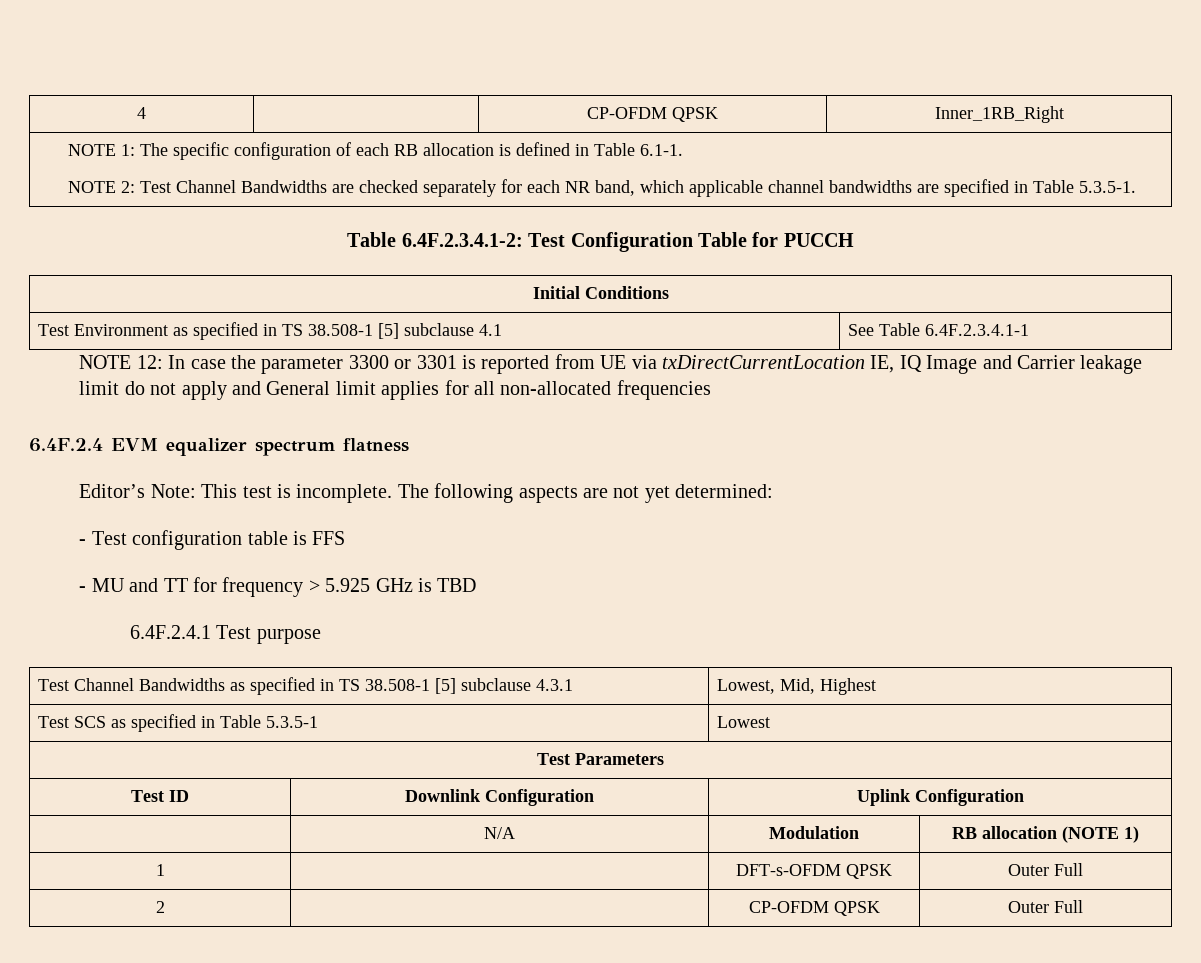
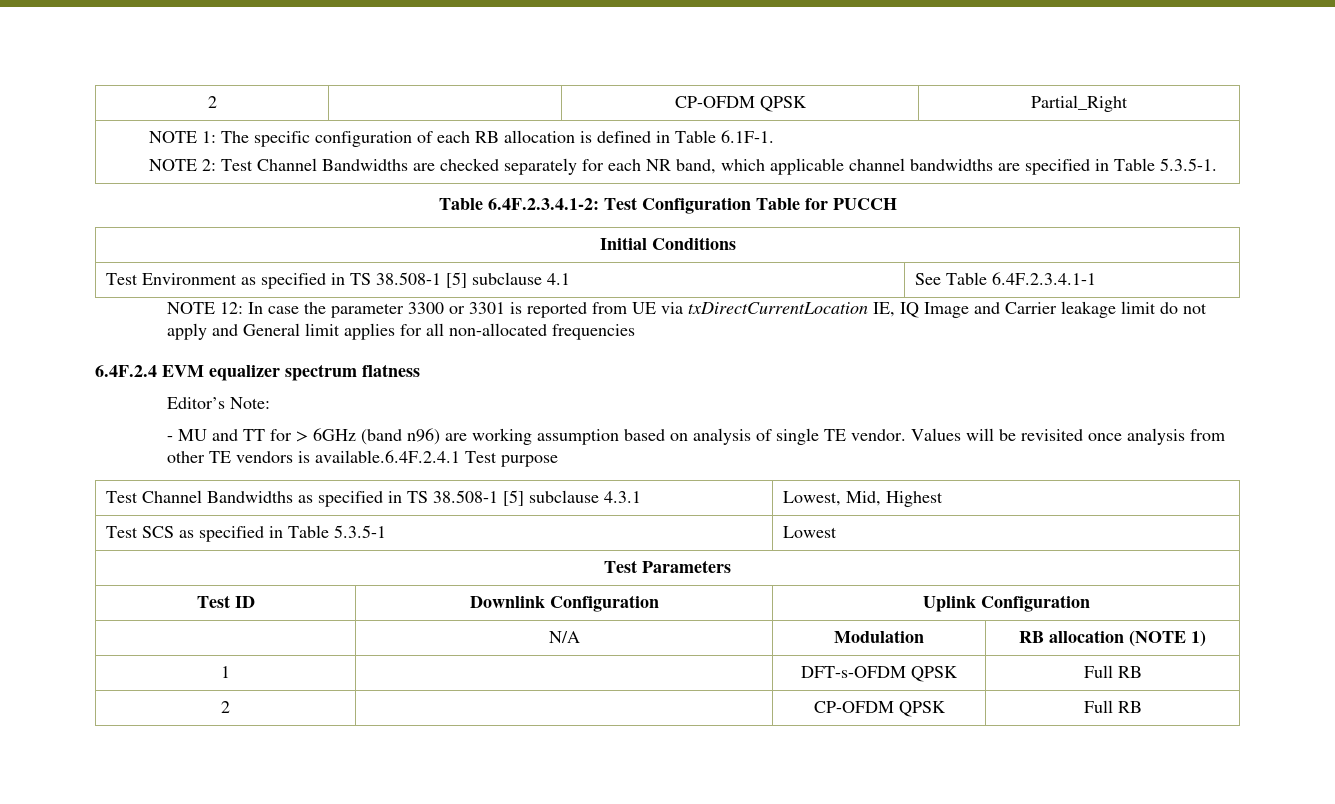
- 4 | | CP-OFDM QPSK | Inner_1RB_Right
+ 2 | | CP-OFDM QPSK | Partial_Right
- NOTE 1: The specific configuration of each RB allocation is defined in Table 6.1-1.
+ NOTE 1: The specific configuration of each RB allocation is defined in Table 6.1F-1.
- Editor’s Note: This test is incomplete. The following aspects are not yet determined:
- - Test configuration table is FFS
+ Editor’s Note:
- - MU and TT for frequency > 5.925 GHz is TBD
- 6.4F.2.4.1 Test purpose
+ - MU and TT for > 6GHz (band n96) are working assumption based on analysis of single TE vendor. Values will be revisited once analysis from other TE vendors is available.6.4F.2.4.1 Test purpose
- 1 | | DFT-s-OFDM QPSK | Outer Full
- 2 | | CP-OFDM QPSK | Outer Full
+ 1 | | DFT-s-OFDM QPSK | Full RB
+ 2 | | CP-OFDM QPSK | Full RB

